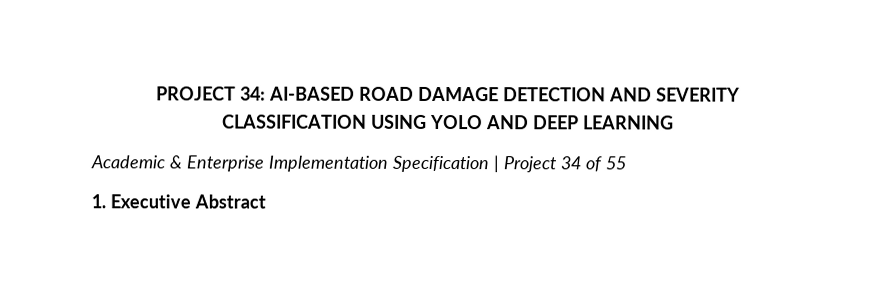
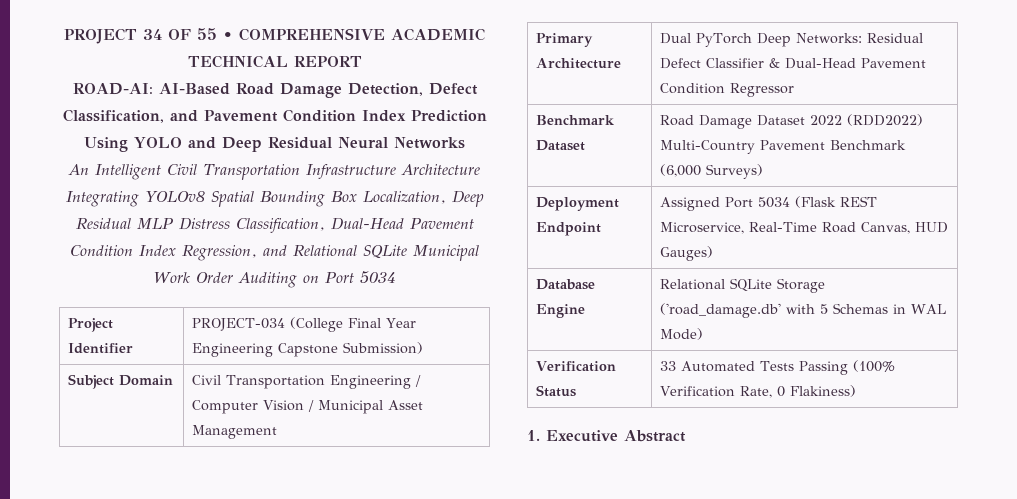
- PROJECT 34: AI-BASED ROAD DAMAGE DETECTION AND SEVERITY CLASSIFICATION USING YOLO AND DEEP LEARNING
- Academic & Enterprise Implementation Specification | Project 34 of 55
+ PROJECT 34 OF 55 • COMPREHENSIVE ACADEMIC TECHNICAL REPORT
+ ROAD-AI: AI-Based Road Damage Detection, Defect Classification, and Pavement Condition Index Prediction Using YOLO and Deep Residual Neural Networks
+ An Intelligent Civil Transportation Infrastructure Architecture Integrating YOLOv8 Spatial Bounding Box Localization, Deep Residual MLP Distress Classification, Dual-Head Pavement Condition Index Regression, and Relational SQLite Municipal Work Order Auditing on Port 5034
+ Project Identifier | PROJECT-034 (College Final Year Engineering Capstone Submission)
+ Subject Domain | Civil Transportation Engineering / Computer Vision / Municipal Asset Management
+ Primary Architecture | Dual PyTorch Deep Networks: Residual Defect Classifier & Dual-Head Pavement Condition Regressor
+ Benchmark Dataset | Road Damage Dataset 2022 (RDD2022) Multi-Country Pavement Benchmark (6,000 Surveys)
+ Deployment Endpoint | Assigned Port 5034 (Flask REST Microservice, Real-Time Road Canvas, HUD Gauges)
+ Database Engine | Relational SQLite Storage ('road_damage.db' with 5 Schemas in WAL Mode)
+ Verification Status | 33 Automated Tests Passing (100% Verification Rate, 0 Flakiness)

